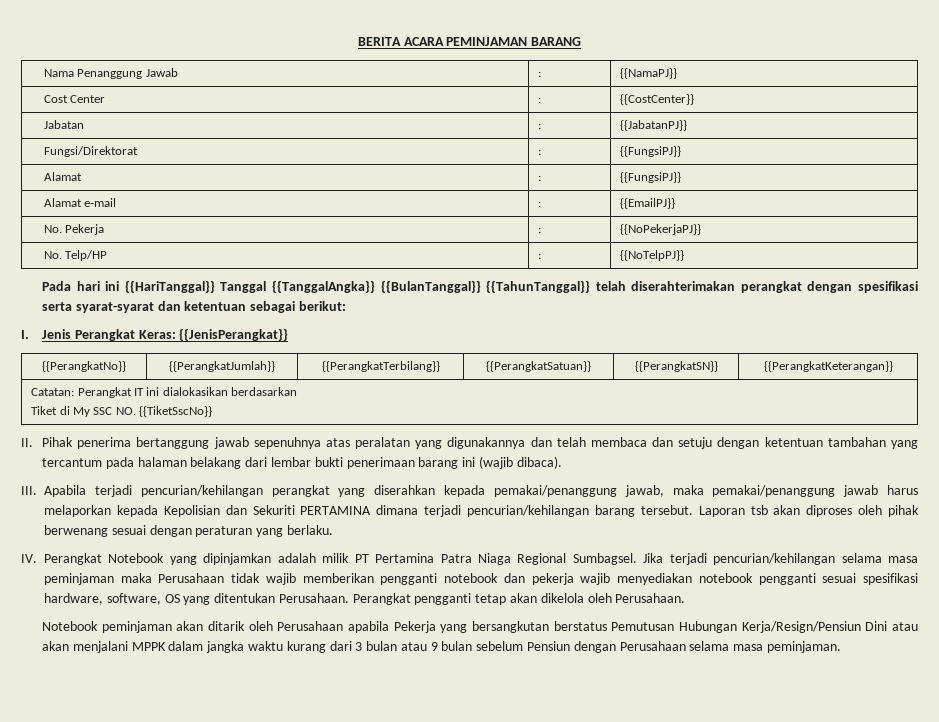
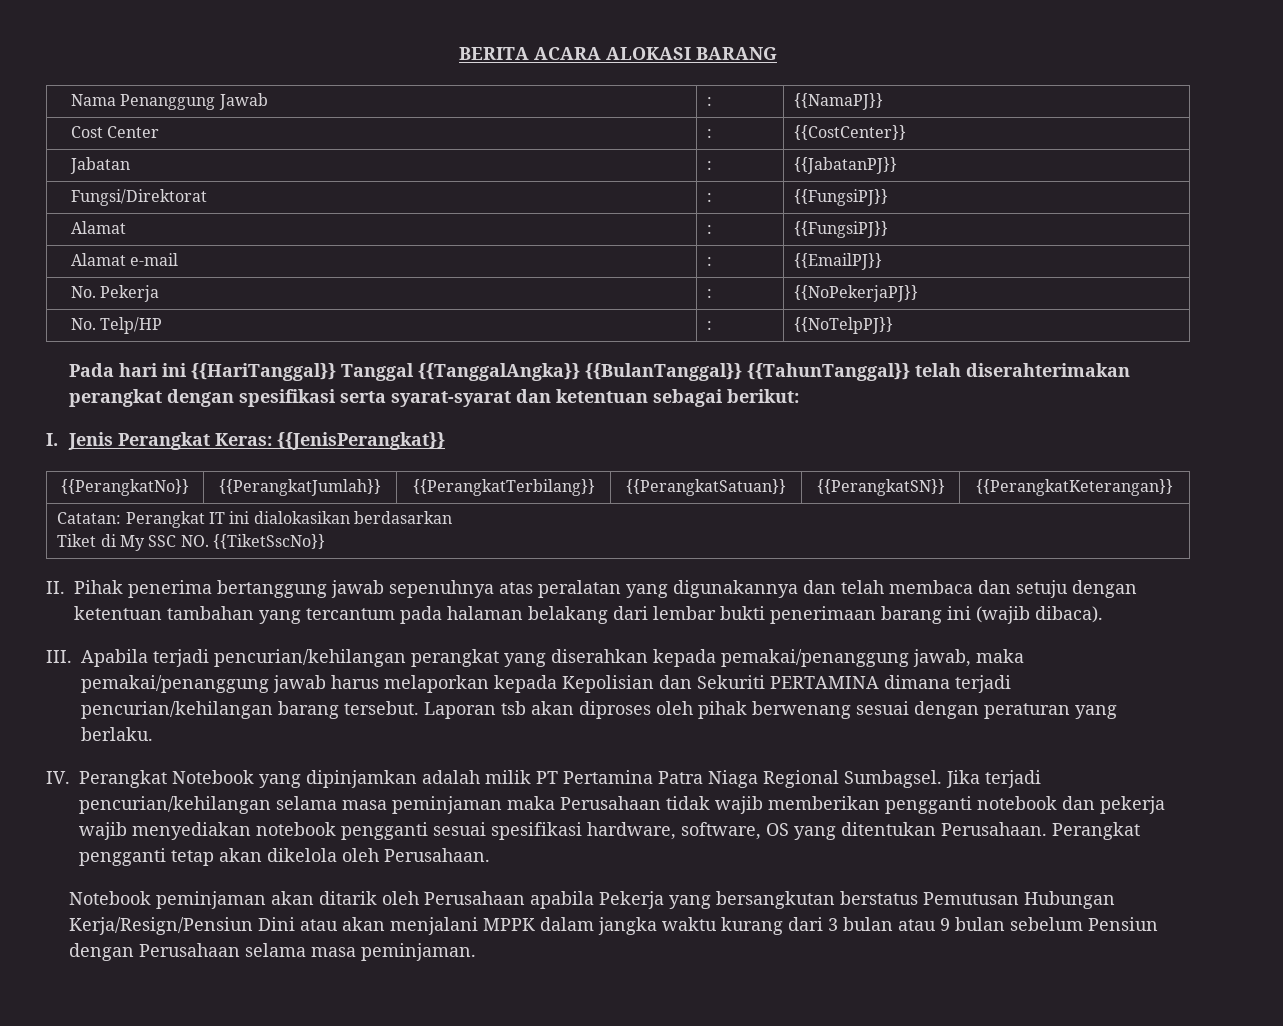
- BERITA ACARA PEMINJAMAN BARANG
+ BERITA ACARA ALOKASI BARANG

